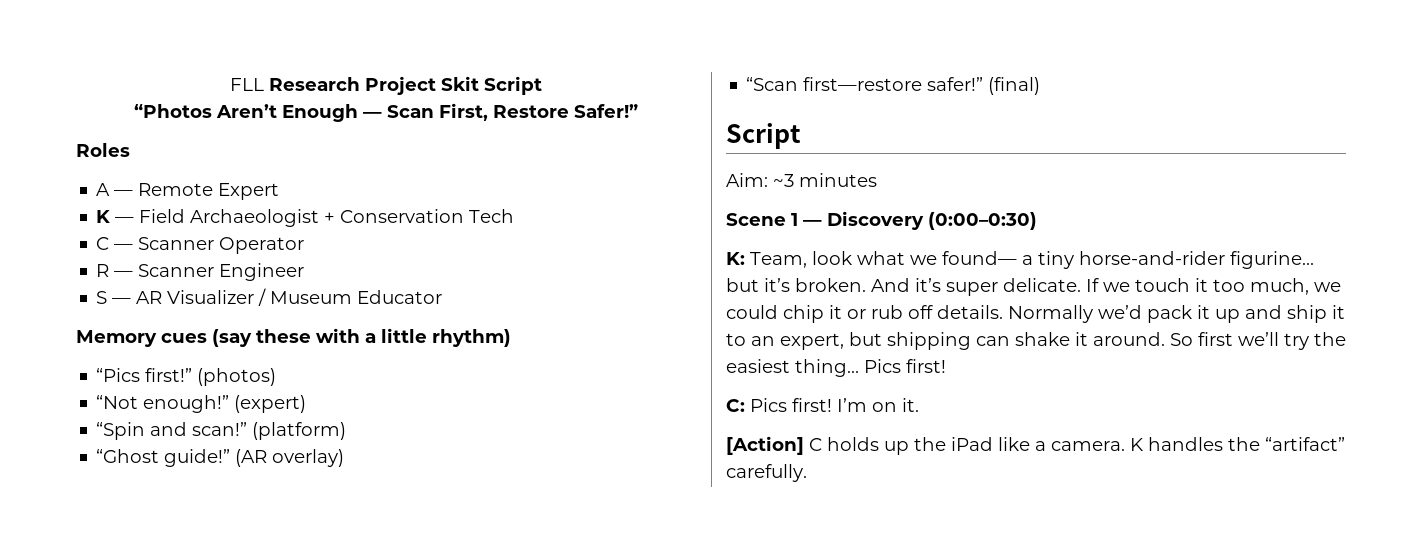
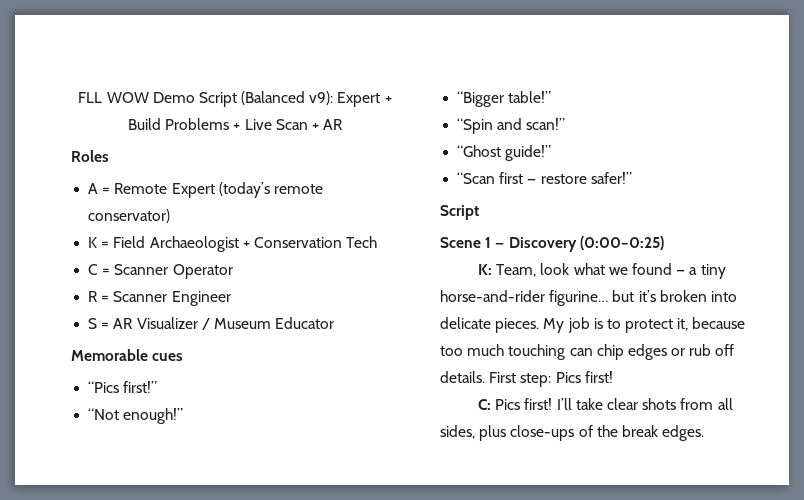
- FLL Research Project Skit Script
- “Photos Aren’t Enough — Scan First, Restore Safer!”
+ FLL WOW Demo Script (Balanced v9): Expert + Build Problems + Live Scan + AR
- A — Remote Expert
- K — Field Archaeologist + Conservation Tech
+ A = Remote Expert (today’s remote conservator)
+ K = Field Archaeologist + Conservation Tech
- C — Scanner Operator
+ C = Scanner Operator
- R — Scanner Engineer
+ R = Scanner Engineer
- S — AR Visualizer / Museum Educator
+ S = AR Visualizer / Museum Educator
- Memory cues (say these with a little rhythm)
+ Memorable cues
- (photos)
- “Not enough!” (expert)
+ “Not enough!”
+ “Bigger table!”
- (platform)
- (AR overlay)
- “Scan first—restore safer!” (final)
+ “Scan first — restore safer!”
  Script
- Aim: ~3 minutes
- Scene 1 — Discovery (0:00–0:30)
+ Scene 1 — Discovery (0:00–0:25)
- K: Team, look what we found— a tiny horse-and-rider figurine… but it’s broken. And it’s super delicate. If we touch it too much, we could chip it or rub off details. Normally we’d pack it up and ship it to an expert, but shipping can shake it around. So first we’ll try the easiest thing… Pics first!
+ K: Team, look what we found — a tiny horse-and-rider figurine… but it’s broken into delicate pieces. My job is to protect it, because too much touching can chip edges or rub off details. First step: Pics first!
- I’m on it.
- [Action] C holds up the iPad like a camera. K handles the “artifact” carefully.
+ I’ll take clear shots from all sides, plus close-ups of the break edges.

